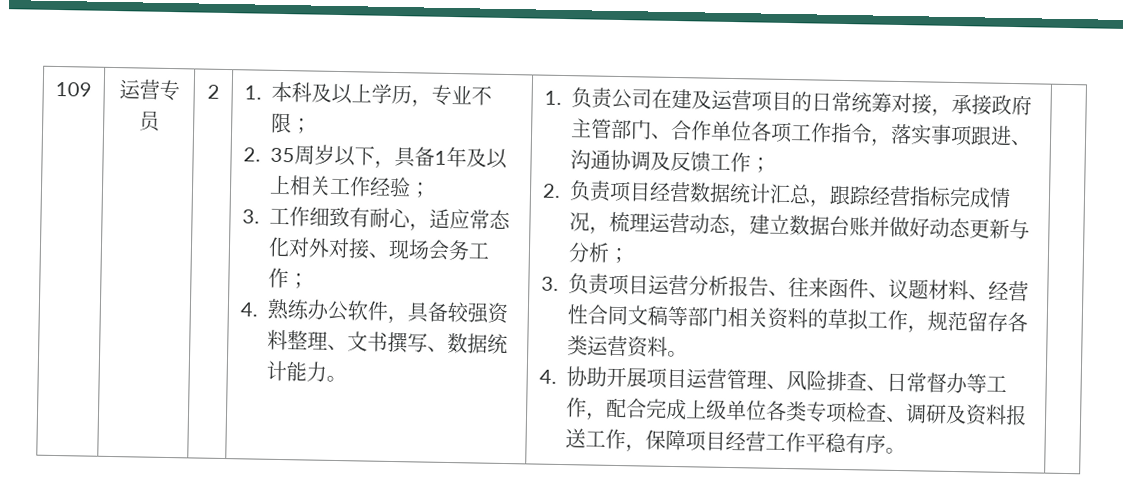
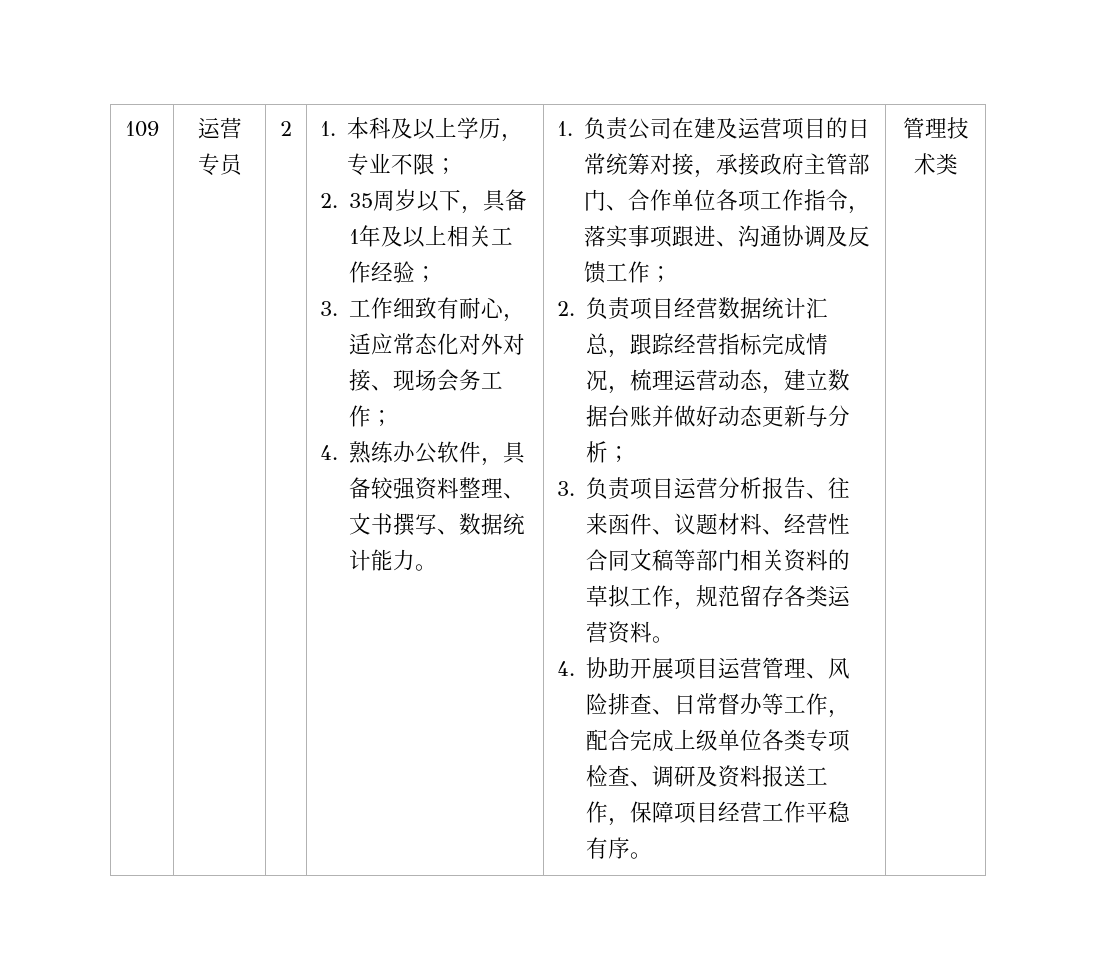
+ 管理技术类

